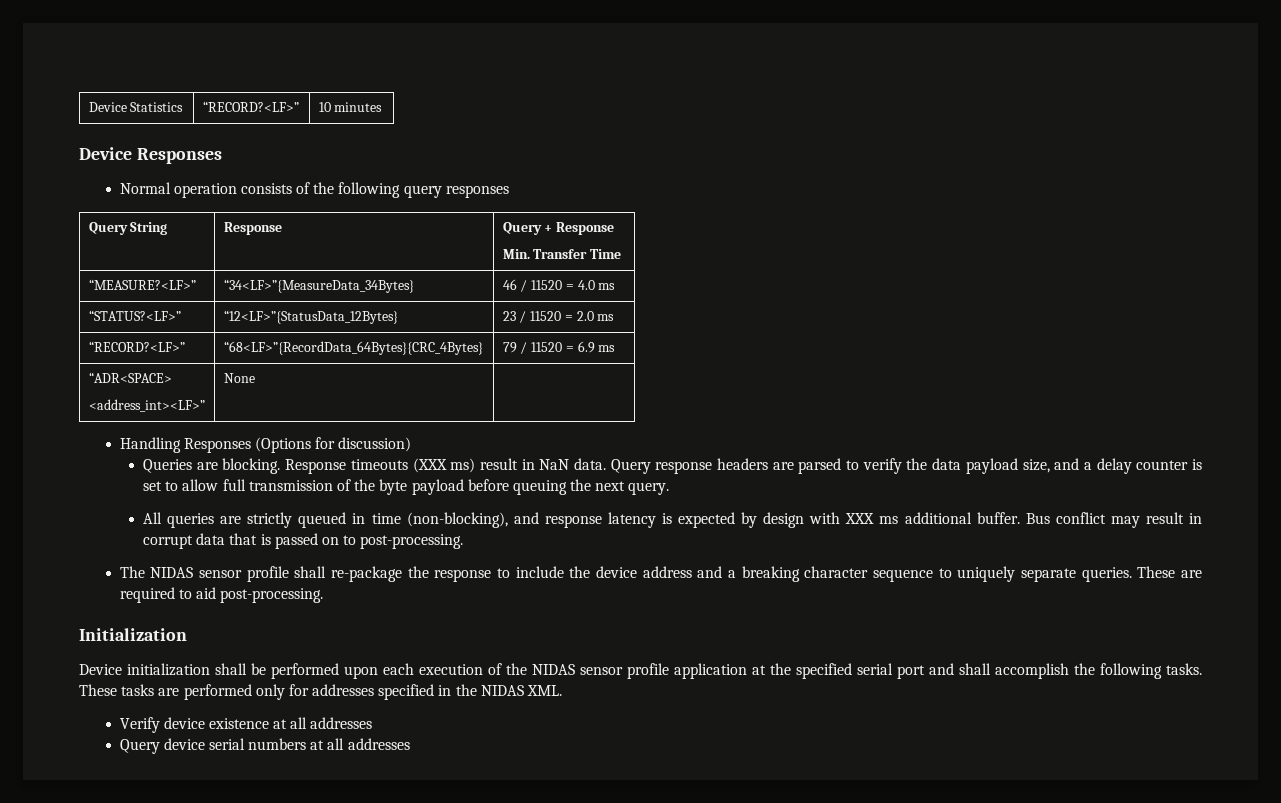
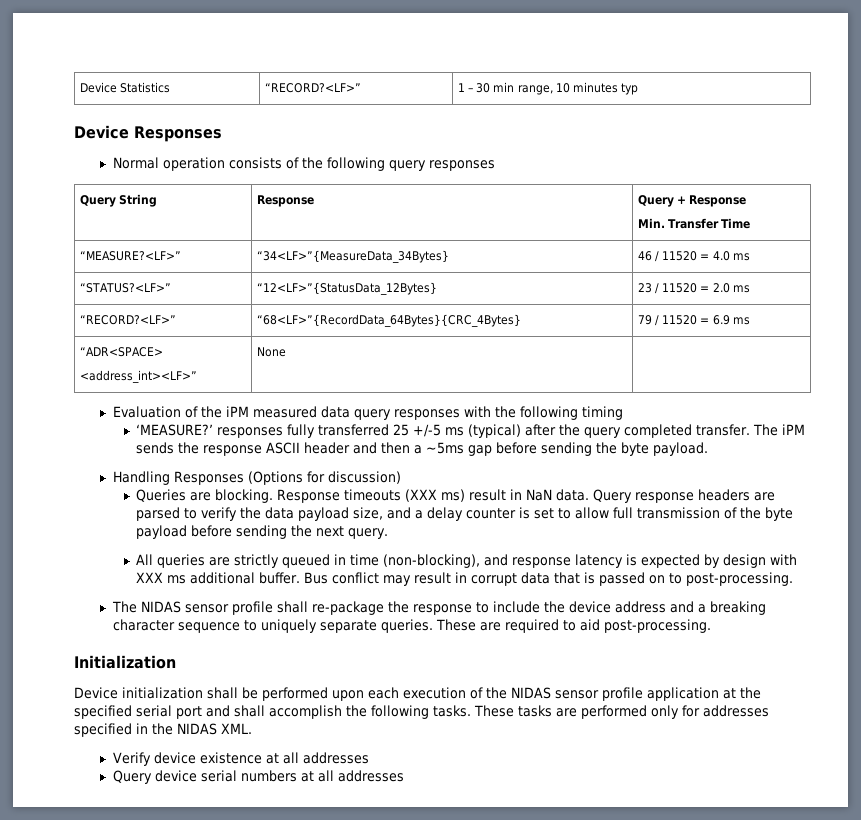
- Device Statistics | “RECORD?<LF>” | 10 minutes
+ Device Statistics | “RECORD?<LF>” | 1 – 30 min range, 10 minutes typ
+ Evaluation of the iPM measured data query responses with the following timing
+ ‘MEASURE?’ responses fully transferred 25 +/-5 ms (typical) after the query completed transfer. The iPM sends the response ASCII header and then a ~5ms gap before sending the byte payload.
- Query response headers are parsed to verify the data payload size, and a delay counter is set to allow full transmission of the byte payload before queuing the next query.
+ Query response headers are parsed to verify the data payload size, and a delay counter is set to allow full transmission of the byte payload before sending the next query.

